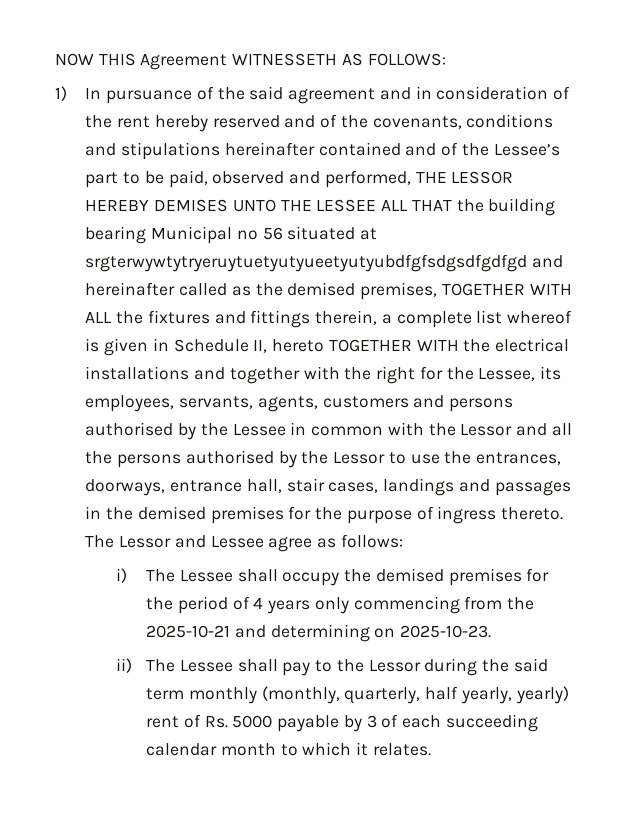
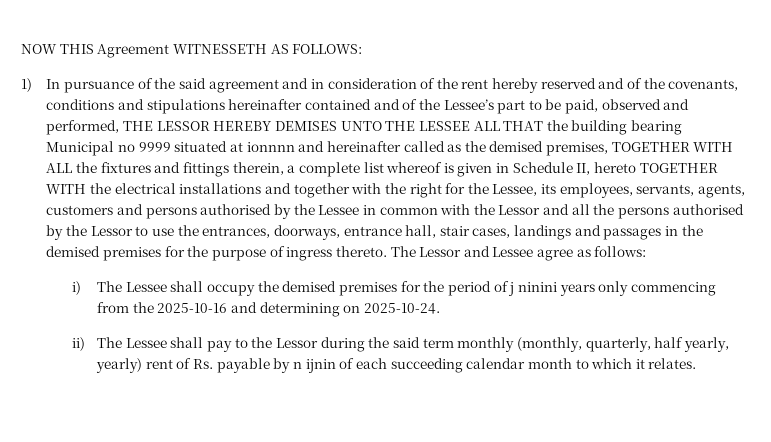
- 1) In pursuance of the said agreement and in consideration of the rent hereby reserved and of the covenants, conditions and stipulations hereinafter contained and of the Lessee’s part to be paid, observed and performed, THE LESSOR HEREBY DEMISES UNTO THE LESSEE ALL THAT the building bearing Municipal no 56 situated at srgterwywtytryeruytuetyutyueetyutyubdfgfsdgsdfgdfgd and hereinafter called as the demised premises, TOGETHER WITH ALL the fixtures and fittings therein, a complete list whereof is given in Schedule II, hereto TOGETHER WITH the electrical installations and together with the right for the Lessee, its employees, servants, agents, customers and persons authorised by the Lessee in common with the Lessor and all the persons authorised by the Lessor to use the entrances, doorways, entrance hall, stair cases, landings and passages in the demised premises for the purpose of ingress thereto.
+ 1) In pursuance of the said agreement and in consideration of the rent hereby reserved and of the covenants, conditions and stipulations hereinafter contained and of the Lessee’s part to be paid, observed and performed, THE LESSOR HEREBY DEMISES UNTO THE LESSEE ALL THAT the building bearing Municipal no 9999 situated at ionnnn and hereinafter called as the demised premises, TOGETHER WITH ALL the fixtures and fittings therein, a complete list whereof is given in Schedule II, hereto TOGETHER WITH the electrical installations and together with the right for the Lessee, its employees, servants, agents, customers and persons authorised by the Lessee in common with the Lessor and all the persons authorised by the Lessor to use the entrances, doorways, entrance hall, stair cases, landings and passages in the demised premises for the purpose of ingress thereto.
- i) The Lessee shall occupy the demised premises for the period of 4 years only commencing from the 2025-10-21 and determining on 2025-10-23.
+ i) The Lessee shall occupy the demised premises for the period of j ninini years only commencing from the 2025-10-16 and determining on 2025-10-24.
- ii) The Lessee shall pay to the Lessor during the said term monthly (monthly, quarterly, half yearly, yearly) rent of Rs. 5000 payable by 3 of each succeeding calendar month to which it relates.
+ ii) The Lessee shall pay to the Lessor during the said term monthly (monthly, quarterly, half yearly, yearly) rent of Rs. payable by n ijnin of each succeeding calendar month to which it relates.

